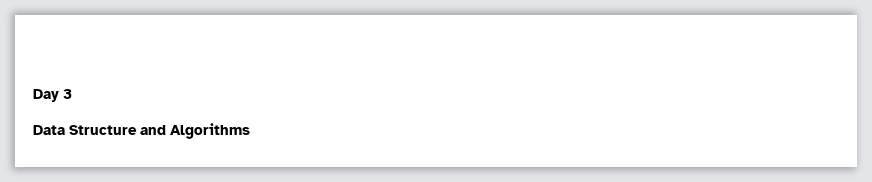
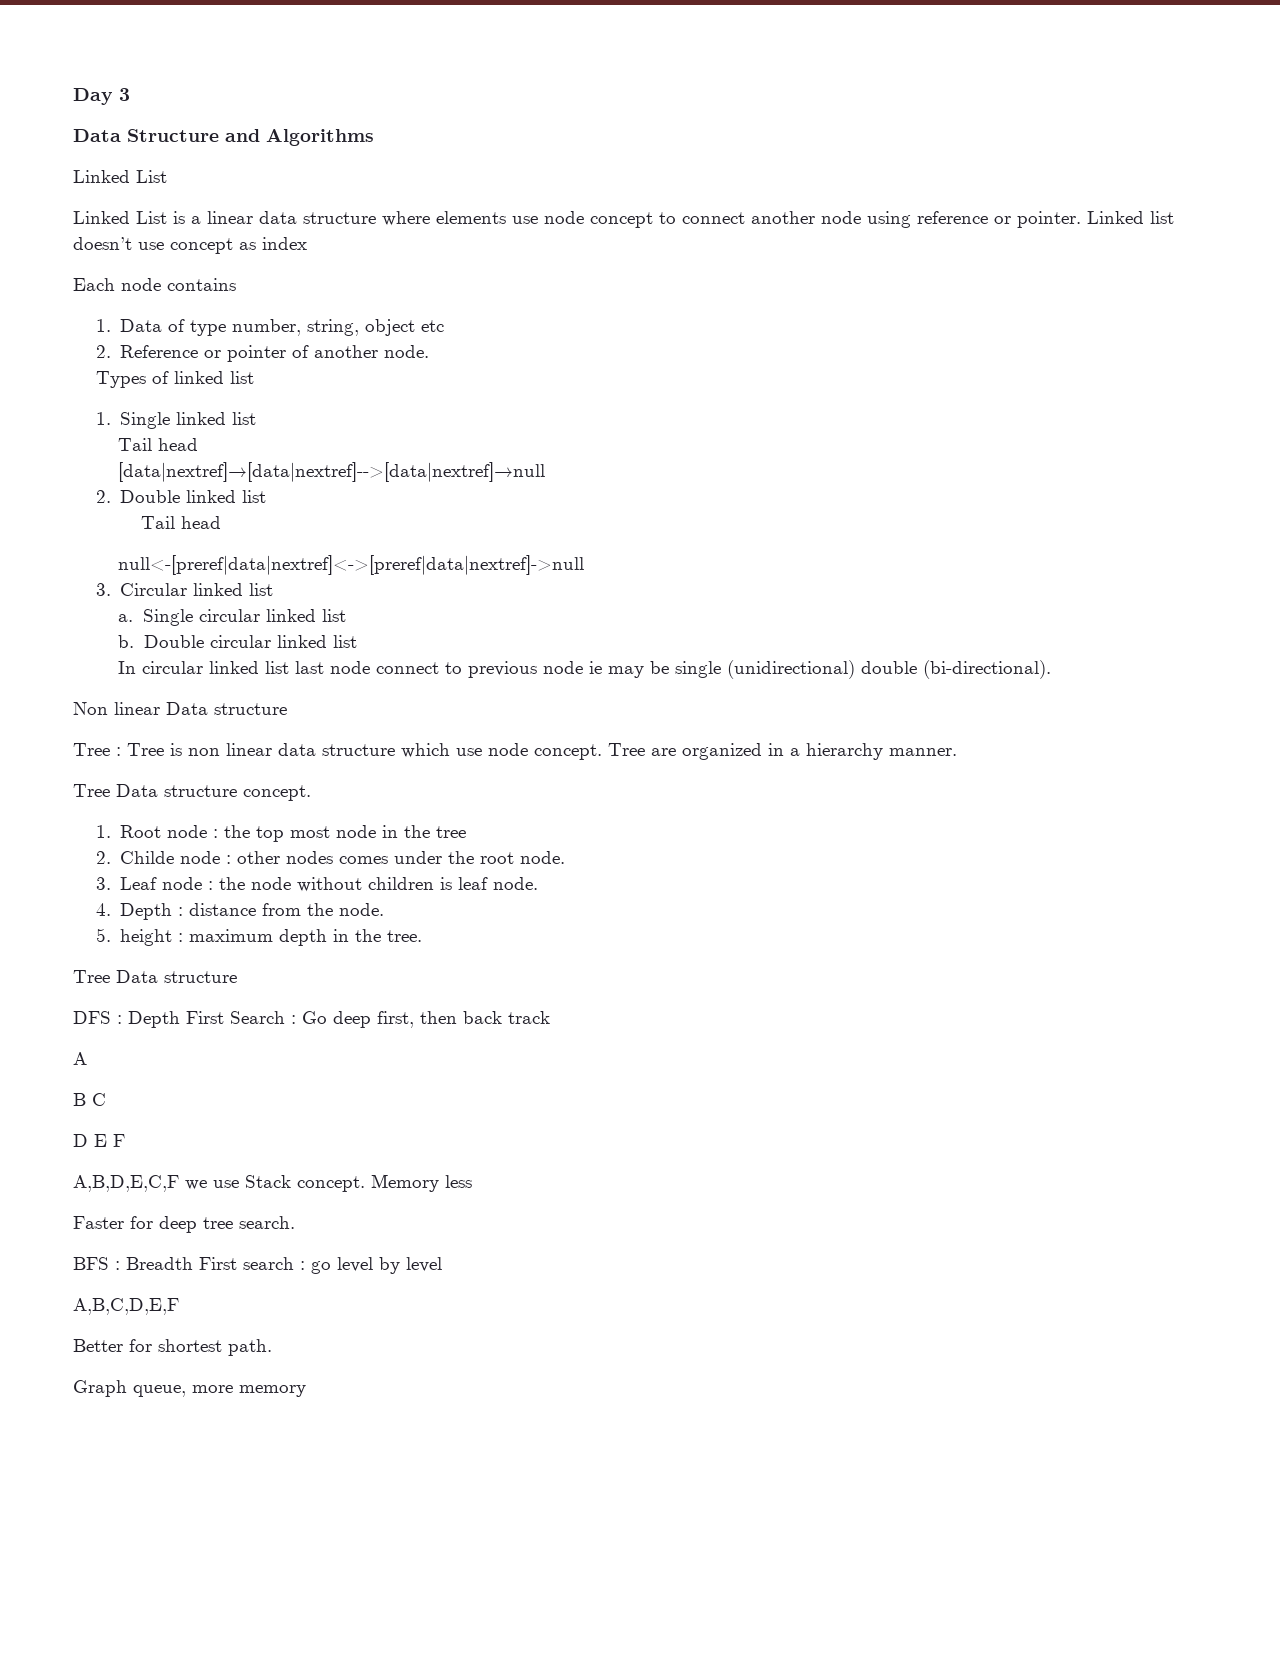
  Data Structure and Algorithms
+ Linked List
+ Linked List is a linear data structure where elements use node concept to connect another node using reference or pointer. Linked list doesn’t use concept as index
+ Each node contains
+ 1. Data of type number, string, object etc
+ 2. Reference or pointer of another node.
+ Types of linked list
+ 1. Single linked list
+ Tail head
+ [data|nextref]→[data|nextref]-->[data|nextref]→null
+ 2. Double linked list
+ Tail head
+ null<-[preref|data|nextref]<->[preref|data|nextref]->null
+ 3. Circular linked list
+ a. Single circular linked list
+ b. Double circular linked list
+ In circular linked list last node connect to previous node ie may be single (unidirectional) double (bi-directional).
+ Non linear Data structure
+ Tree : Tree is non linear data structure which use node concept. Tree are organized in a hierarchy manner.
+ Tree Data structure concept.
+ 1. Root node : the top most node in the tree
+ 2. Childe node : other nodes comes under the root node.
+ 3. Leaf node : the node without children is leaf node.
+ 4. Depth : distance from the node.
+ 5. height : maximum depth in the tree.
+ Tree Data structure
+ DFS : Depth First Search : Go deep first, then back track
+ A
+ B C
+ D E F
+ A,B,D,E,C,F we use Stack concept. Memory less
+ Faster for deep tree search.
+ BFS : Breadth First search : go level by level
+ A,B,C,D,E,F
+ Better for shortest path.
+ Graph queue, more memory

